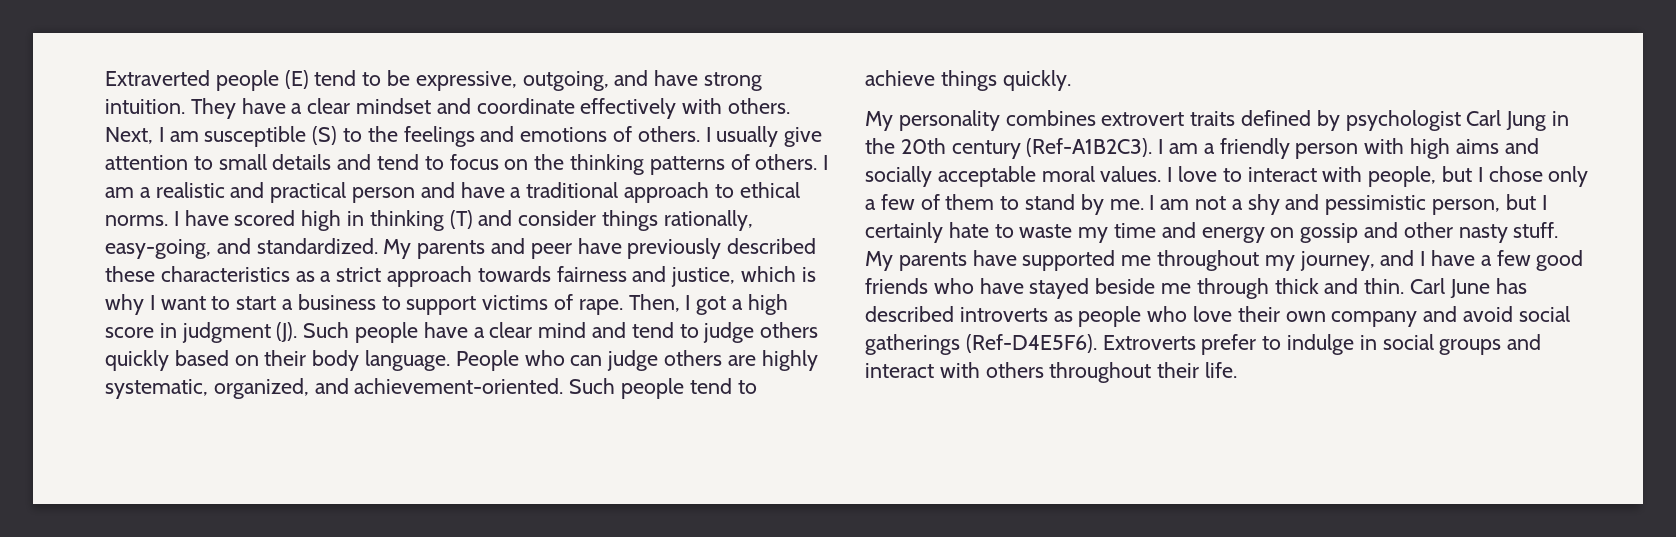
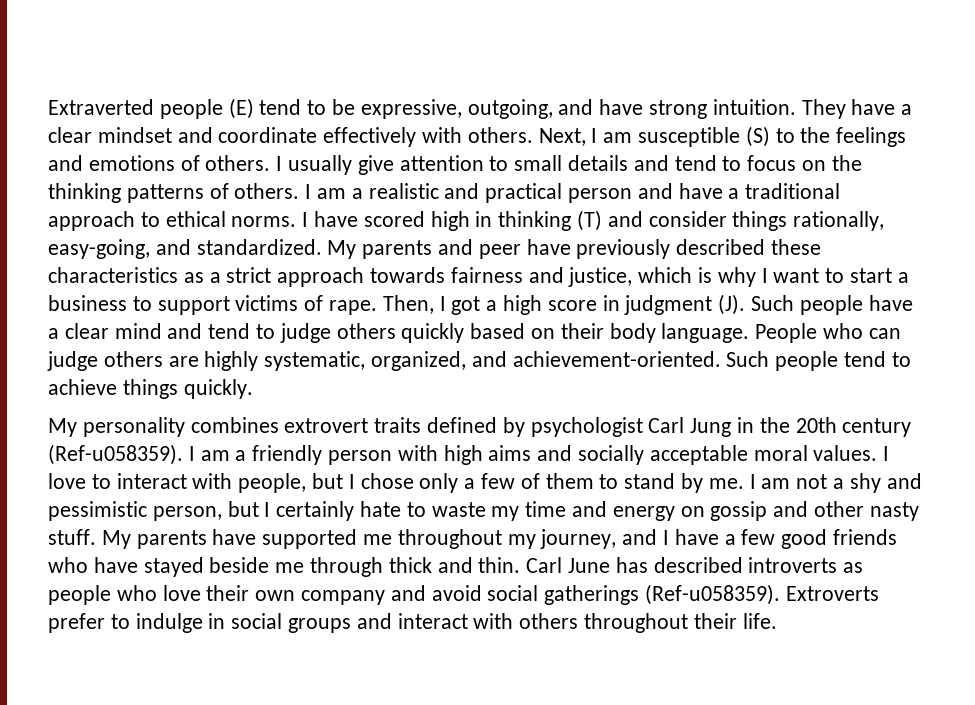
- My personality combines extrovert traits defined by psychologist Carl Jung in the 20th century (Ref-A1B2C3).
+ My personality combines extrovert traits defined by psychologist Carl Jung in the 20th century (Ref-u058359).
- Carl June has described introverts as people who love their own company and avoid social gatherings (Ref-D4E5F6).
+ Carl June has described introverts as people who love their own company and avoid social gatherings (Ref-u058359).

